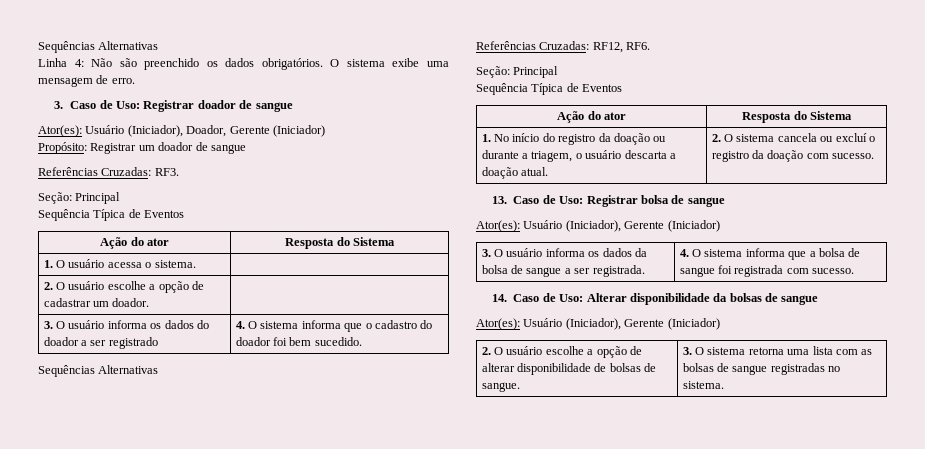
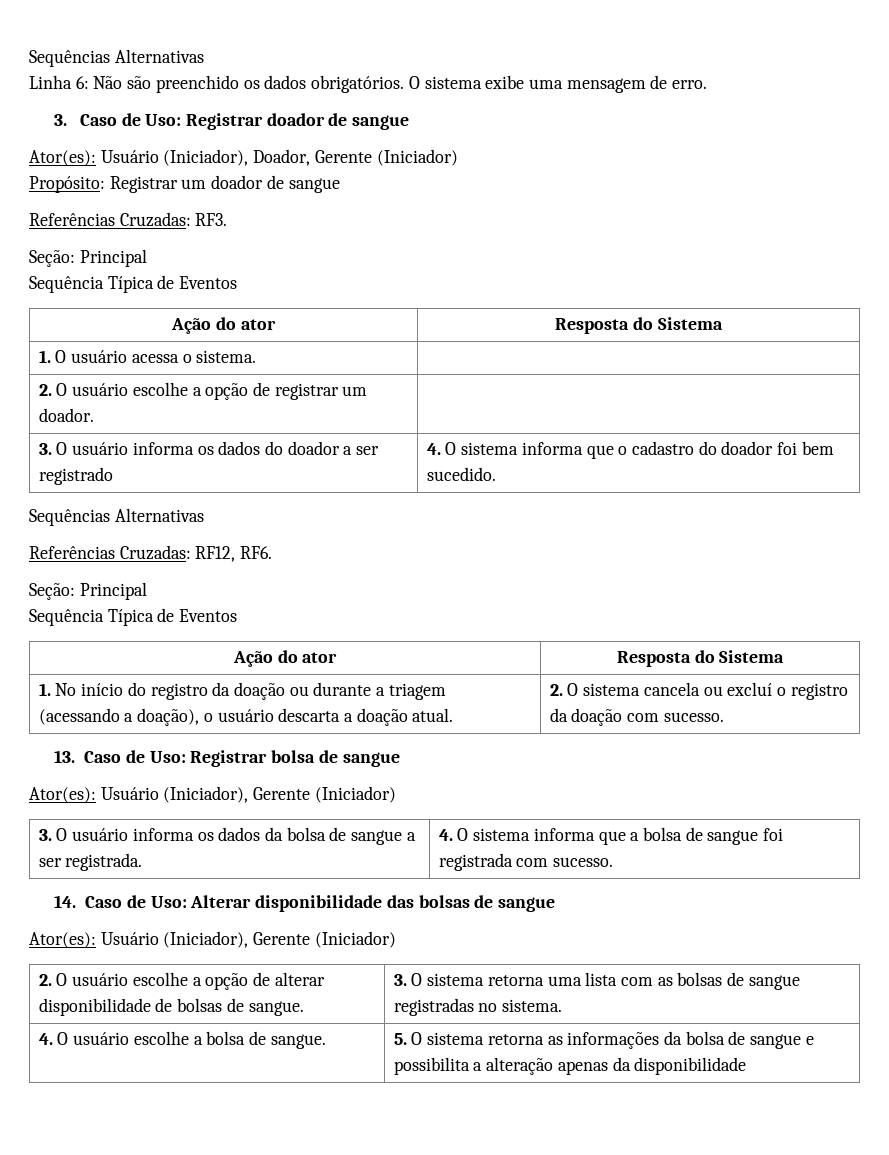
- Linha 4: Não são preenchido os dados obrigatórios.
+ Linha 6: Não são preenchido os dados obrigatórios.
- 2. O usuário escolhe a opção de cadastrar um doador. |
+ 2. O usuário escolhe a opção de registrar um doador. |
- 1. No início do registro da doação ou durante a triagem, o usuário descarta a doação atual. | 2. O sistema cancela ou excluí o registro da doação com sucesso.
+ 1. No início do registro da doação ou durante a triagem (acessando a doação), o usuário descarta a doação atual. | 2. O sistema cancela ou excluí o registro da doação com sucesso.
- 14. Caso de Uso: Alterar disponibilidade da bolsas de sangue
+ 14. Caso de Uso: Alterar disponibilidade das bolsas de sangue
+ 4. O usuário escolhe a bolsa de sangue. | 5. O sistema retorna as informações da bolsa de sangue e possibilita a alteração apenas da disponibilidade

